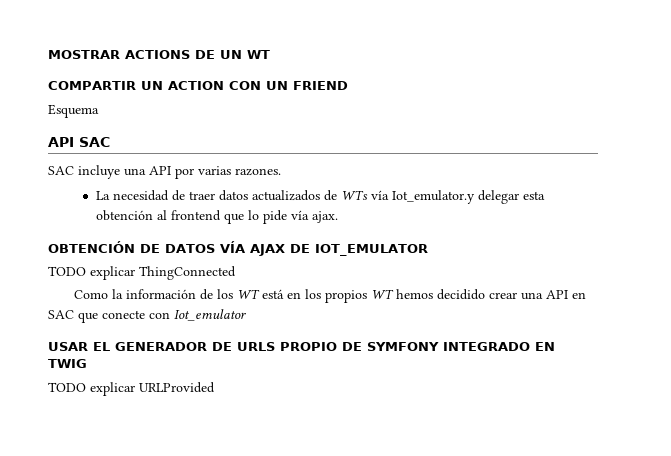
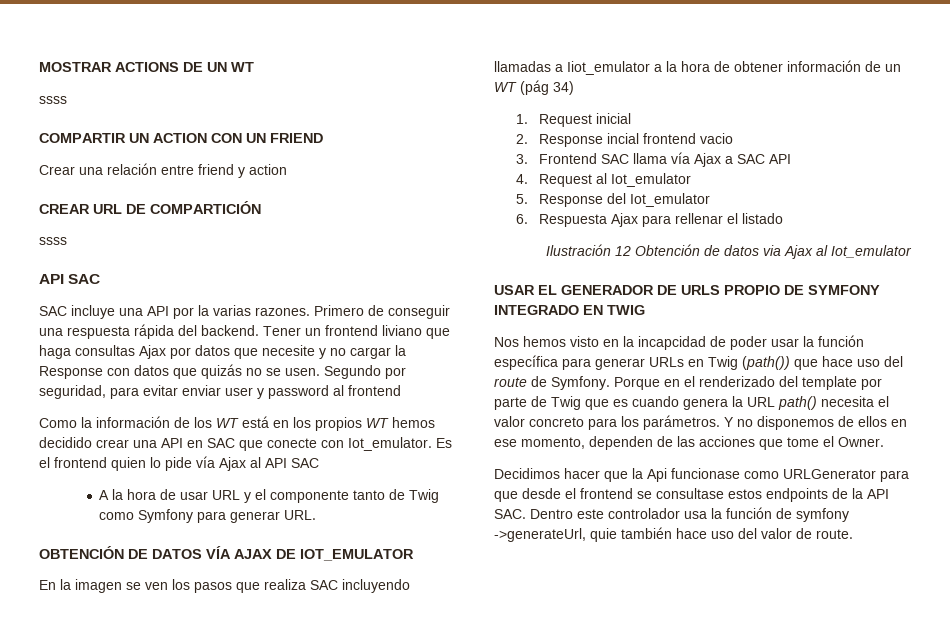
  MOSTRAR ACTIONS DE UN WT
+ ssss
- Esquema
+ Crear una relación entre friend y action
+ CREAR URL DE COMPARTICIÓN
+ ssss
- SAC incluye una API por varias razones.
- La necesidad de traer datos actualizados de WTs vía Iot_emulator.y delegar esta obtención al frontend que lo pide vía ajax.
- OBTENCIÓN DE DATOS VÍA AJAX DE IOT_EMULATOR
- TODO explicar ThingConnected
+ SAC incluye una API por la varias razones. Primero de conseguir una respuesta rápida del backend. Tener un frontend liviano que haga consultas Ajax por datos que necesite y no cargar la Response con datos que quizás no se usen. Segundo por seguridad, para evitar enviar user y password al frontend
- Como la información de los WT está en los propios WT hemos decidido crear una API en SAC que conecte con Iot_emulator
+ Como la información de los WT está en los propios WT hemos decidido crear una API en SAC que conecte con Iot_emulator. Es el frontend quien lo pide vía Ajax al API SAC
+ A la hora de usar URL y el componente tanto de Twig como Symfony para generar URL.
+ OBTENCIÓN DE DATOS VÍA AJAX DE IOT_EMULATOR
+ En la imagen se ven los pasos que realiza SAC incluyendo llamadas a Iiot_emulator a la hora de obtener información de un WT (pág 34)
+ 1. Request inicial
+ 2. Response incial frontend vacio
+ 3. Frontend SAC llama vía Ajax a SAC API
+ 4. Request al Iot_emulator
+ 5. Response del Iot_emulator
+ 6. Respuesta Ajax para rellenar el listado
+ Ilustración 12 Obtención de datos via Ajax al Iot_emulator
- TODO explicar URLProvided
+ Nos hemos visto en la incapcidad de poder usar la función específica para generar URLs en Twig (path()) que hace uso del route de Symfony. Porque en el renderizado del template por parte de Twig que es cuando genera la URL path() necesita el valor concreto para los parámetros. Y no disponemos de ellos en ese momento, dependen de las acciones que tome el Owner.
+ Decidimos hacer que la Api funcionase como URLGenerator para que desde el frontend se consultase estos endpoints de la API SAC. Dentro este controlador usa la función de symfony ->generateUrl, quie también hace uso del valor de route.

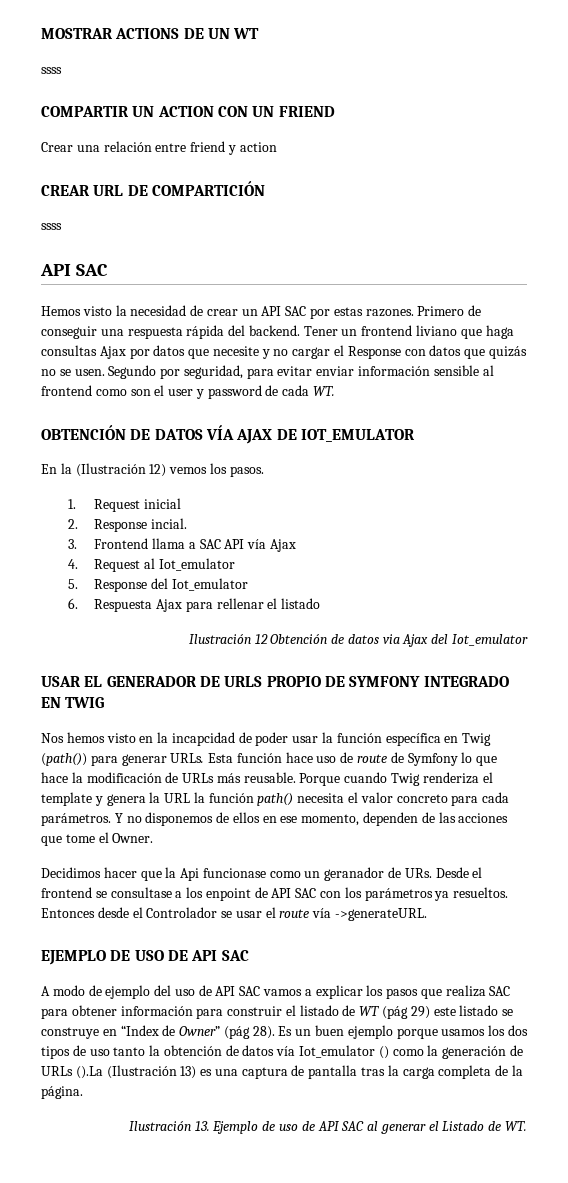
- SAC incluye una API por la varias razones.
+ Hemos visto la necesidad de crear un API SAC por estas razones.
- Tener un frontend liviano que haga consultas Ajax por datos que necesite y no cargar la Response con datos que quizás no se usen.
+ Tener un frontend liviano que haga consultas Ajax por datos que necesite y no cargar el Response con datos que quizás no se usen.
- Segundo por seguridad, para evitar enviar user y password al frontend
- Como la información de los WT está en los propios WT hemos decidido crear una API en SAC que conecte con Iot_emulator. Es el frontend quien lo pide vía Ajax al API SAC
- A la hora de usar URL y el componente tanto de Twig como Symfony para generar URL.
+ Segundo por seguridad, para evitar enviar información sensible al frontend como son el user y password de cada WT.
- En la imagen se ven los pasos que realiza SAC incluyendo llamadas a Iiot_emulator a la hora de obtener información de un WT (pág 34)
+ En la (Ilustración 12) vemos los pasos.
- 2. Response incial frontend vacio
+ 2. Response incial.
- 3. Frontend SAC llama vía Ajax a SAC API
+ 3. Frontend llama a SAC API vía Ajax
- Ilustración 12 Obtención de datos via Ajax al Iot_emulator
+ Ilustración 12 Obtención de datos via Ajax del Iot_emulator
- Nos hemos visto en la incapcidad de poder usar la función específica para generar URLs en Twig (path()) que hace uso del route de Symfony. Porque en el renderizado del template por parte de Twig que es cuando genera la URL path() necesita el valor concreto para los parámetros.
+ Nos hemos visto en la incapcidad de poder usar la función específica en Twig (path()) para generar URLs. Esta función hace uso de route de Symfony lo que hace la modificación de URLs más reusable. Porque cuando Twig renderiza el template y genera la URL la función path() necesita el valor concreto para cada parámetros.
- Decidimos hacer que la Api funcionase como URLGenerator para que desde el frontend se consultase estos endpoints de la API SAC. Dentro este controlador usa la función de symfony ->generateUrl, quie también hace uso del valor de route.
+ Decidimos hacer que la Api funcionase como un geranador de URs. Desde el frontend se consultase a los enpoint de API SAC con los parámetros ya resueltos. Entonces desde el Controlador se usar el route vía ->generateURL.
+ EJEMPLO DE USO DE API SAC
+ A modo de ejemplo del uso de API SAC vamos a explicar los pasos que realiza SAC para obtener información para construir el listado de WT (pág 29) este listado se construye en “Index de Owner” (pág 28). Es un buen ejemplo porque usamos los dos tipos de uso tanto la obtención de datos vía Iot_emulator () como la generación de URLs ().La (Ilustración 13) es una captura de pantalla tras la carga completa de la página.
+ Ilustración 13. Ejemplo de uso de API SAC al generar el Listado de WT.

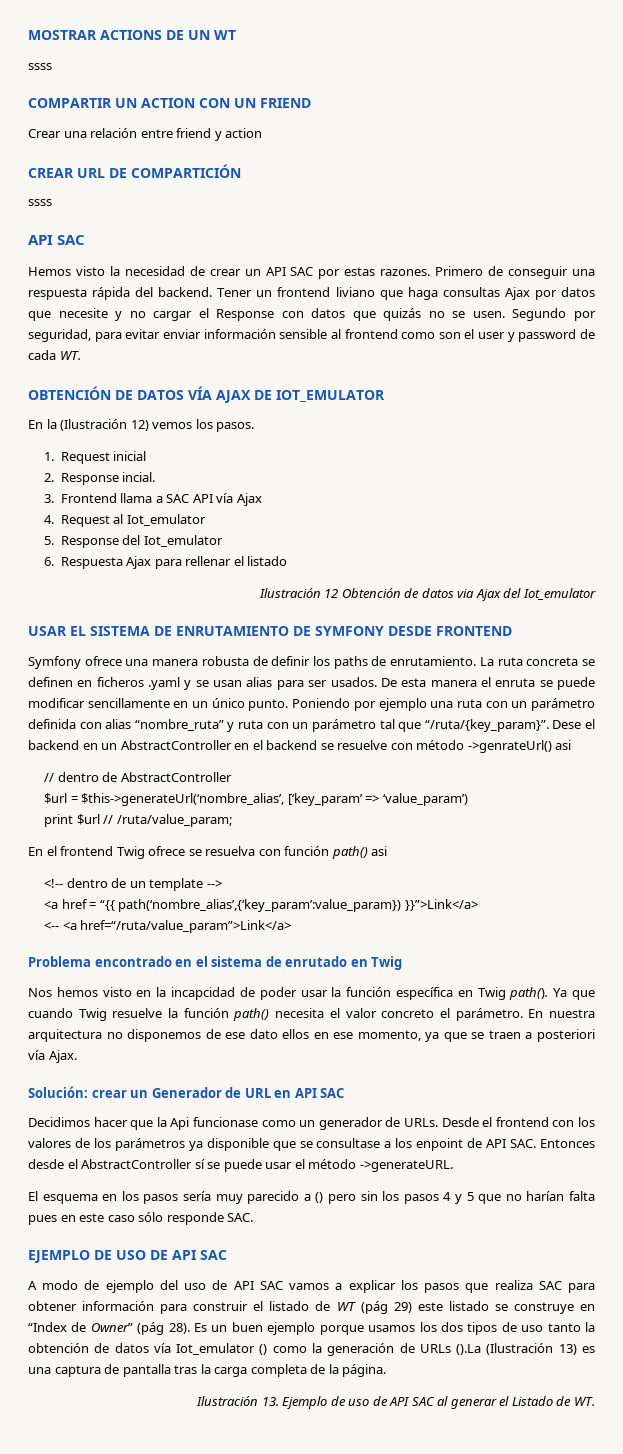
- USAR EL GENERADOR DE URLS PROPIO DE SYMFONY INTEGRADO EN TWIG
+ USAR EL SISTEMA DE ENRUTAMIENTO DE SYMFONY DESDE FRONTEND
+ Symfony ofrece una manera robusta de definir los paths de enrutamiento. La ruta concreta se definen en ficheros .yaml y se usan alias para ser usados. De esta manera el enruta se puede modificar sencillamente en un único punto. Poniendo por ejemplo una ruta con un parámetro definida con alias “nombre_ruta” y ruta con un parámetro tal que “/ruta/{key_param}”. Dese el backend en un AbstractController en el backend se resuelve con método ->genrateUrl() asi
+ // dentro de AbstractController
+ $url = $this->generateUrl(‘nombre_alias’, [‘key_param’ => ‘value_param’)
+ print $url // /ruta/value_param;
+ En el frontend Twig ofrece se resuelva con función path() asi
+ <!-- dentro de un template -->
+ <a href = “{{ path(‘nombre_alias’,{‘key_param’:value_param}) }}”>Link</a>
+ <-- <a href=“/ruta/value_param”>Link</a>
+ Problema encontrado en el sistema de enrutado en Twig
- Nos hemos visto en la incapcidad de poder usar la función específica en Twig (path()) para generar URLs. Esta función hace uso de route de Symfony lo que hace la modificación de URLs más reusable. Porque cuando Twig renderiza el template y genera la URL la función path() necesita el valor concreto para cada parámetros. Y no disponemos de ellos en ese momento, dependen de las acciones que tome el Owner.
+ Nos hemos visto en la incapcidad de poder usar la función específica en Twig path(). Ya que cuando Twig resuelve la función path() necesita el valor concreto el parámetro. En nuestra arquitectura no disponemos de ese dato ellos en ese momento, ya que se traen a posteriori vía Ajax.
+ Solución: crear un Generador de URL en API SAC
- Decidimos hacer que la Api funcionase como un geranador de URs. Desde el frontend se consultase a los enpoint de API SAC con los parámetros ya resueltos. Entonces desde el Controlador se usar el route vía ->generateURL.
+ Decidimos hacer que la Api funcionase como un generador de URLs. Desde el frontend con los valores de los parámetros ya disponible que se consultase a los enpoint de API SAC. Entonces desde el AbstractController sí se puede usar el método ->generateURL.
+ El esquema en los pasos sería muy parecido a () pero sin los pasos 4 y 5 que no harían falta pues en este caso sólo responde SAC.

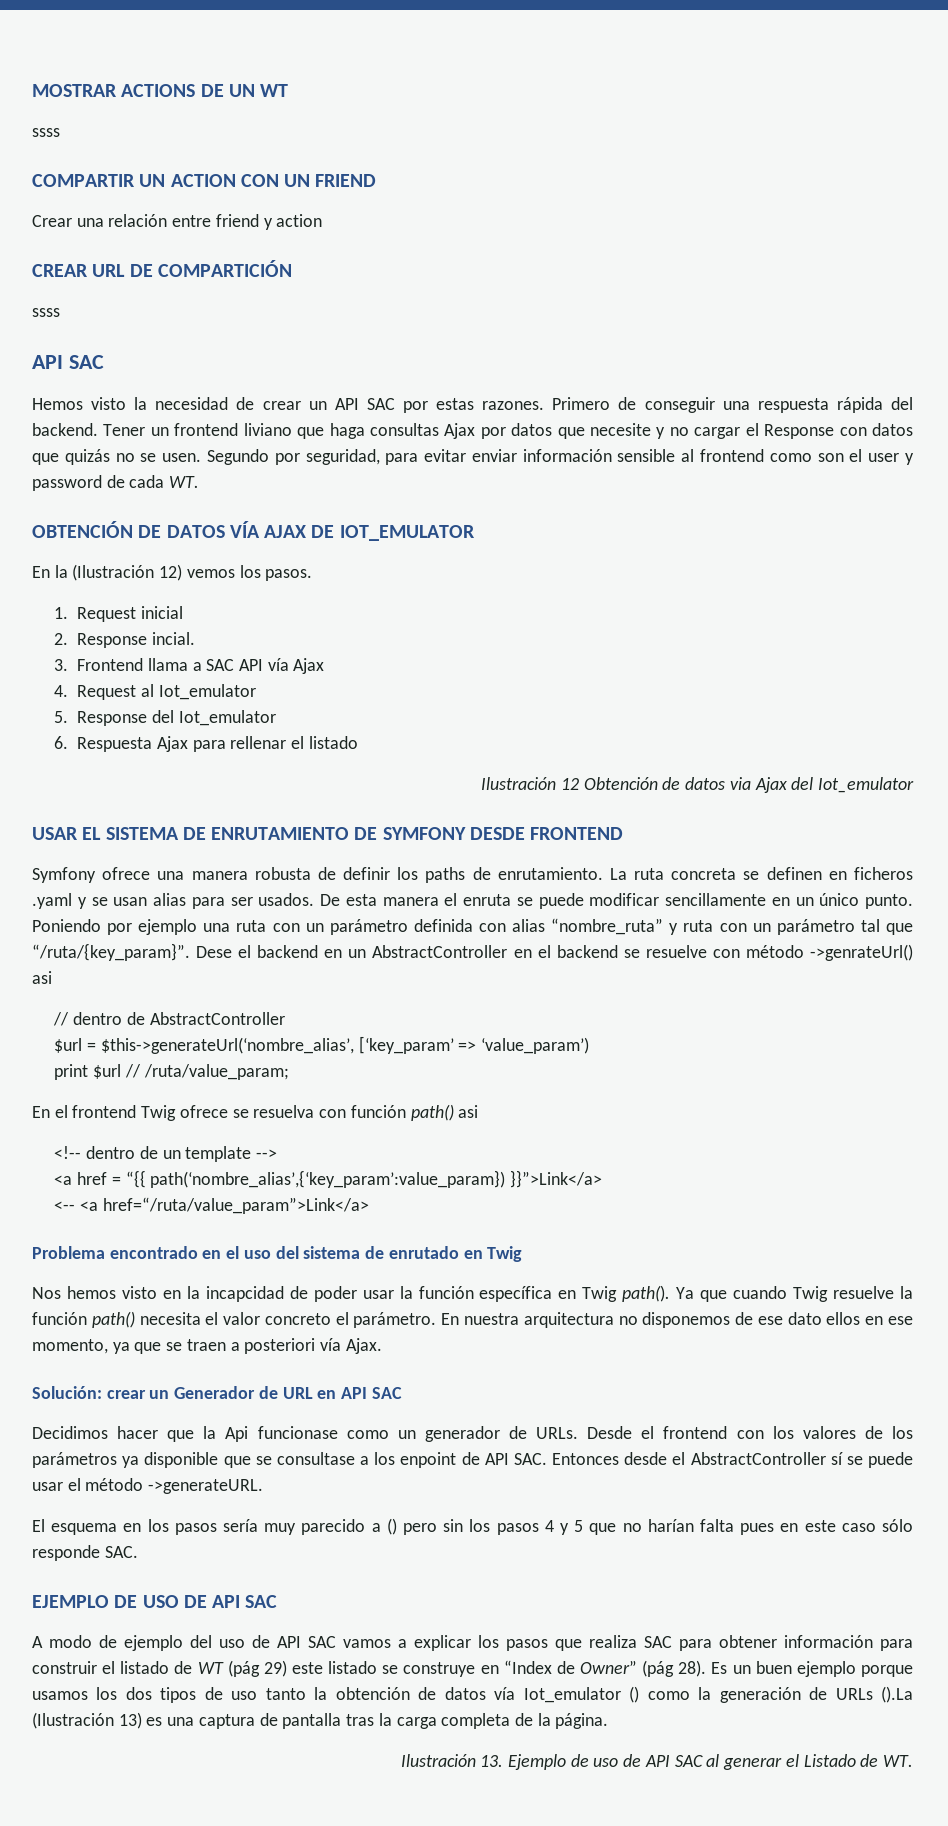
- Problema encontrado en el sistema de enrutado en Twig
+ Problema encontrado en el uso del sistema de enrutado en Twig

